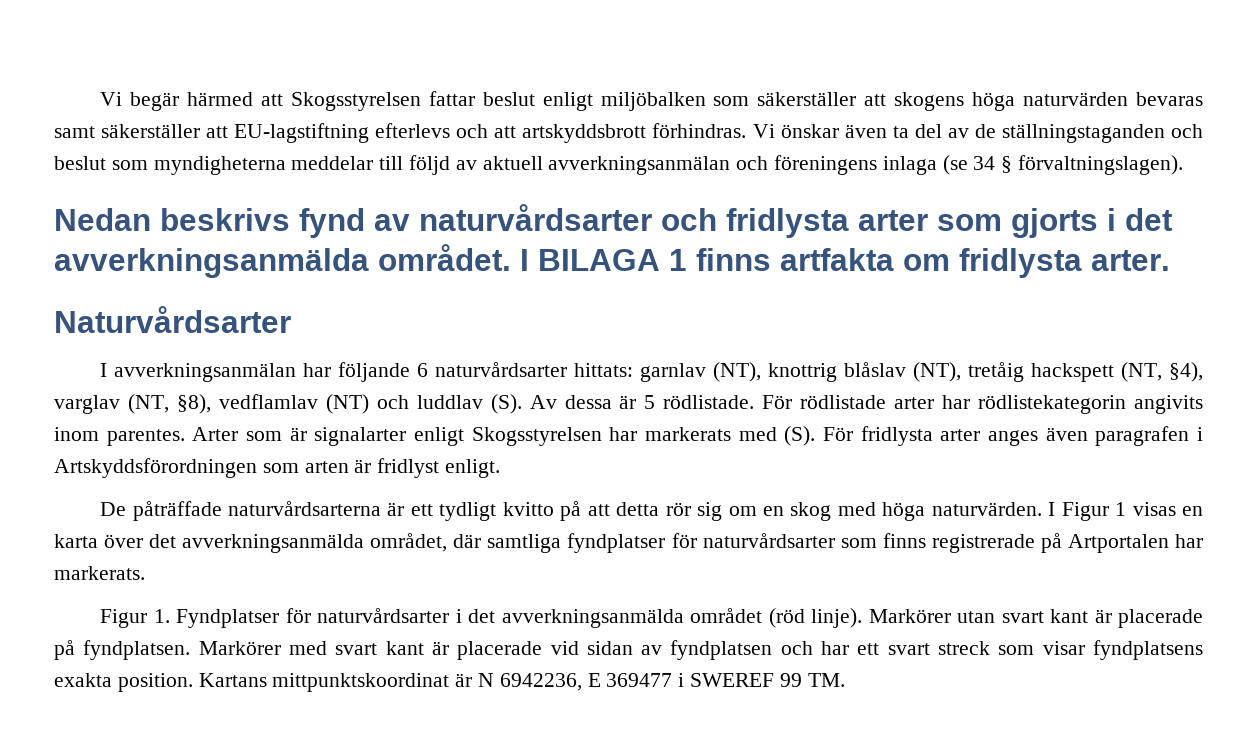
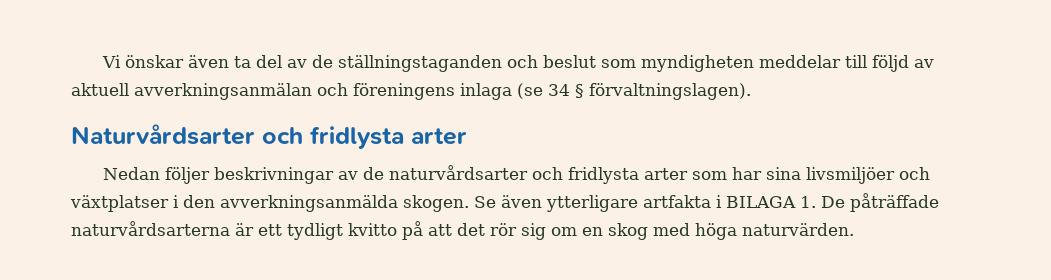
- Vi begär härmed att Skogsstyrelsen fattar beslut enligt miljöbalken som säkerställer att skogens höga naturvärden bevaras samt säkerställer att EU-lagstiftning efterlevs och att artskyddsbrott förhindras. Vi önskar även ta del av de ställningstaganden och beslut som myndigheterna meddelar till följd av aktuell avverkningsanmälan och föreningens inlaga (se 34 § förvaltningslagen).
+ Vi önskar även ta del av de ställningstaganden och beslut som myndigheten meddelar till följd av aktuell avverkningsanmälan och föreningens inlaga (se 34 § förvaltningslagen).
- Nedan beskrivs fynd av naturvårdsarter och fridlysta arter som gjorts i det avverkningsanmälda området. I BILAGA 1 finns artfakta om fridlysta arter.
- Naturvårdsarter
- I avverkningsanmälan har följande 6 naturvårdsarter hittats: garnlav (NT), knottrig blåslav (NT), tretåig hackspett (NT, §4), varglav (NT, §8), vedflamlav (NT) och luddlav (S). Av dessa är 5 rödlistade. För rödlistade arter har rödlistekategorin angivits inom parentes. Arter som är signalarter enligt Skogsstyrelsen har markerats med (S). För fridlysta arter anges även paragrafen i Artskyddsförordningen som arten är fridlyst enligt.
- De påträffade naturvårdsarterna är ett tydligt kvitto på att detta rör sig om en skog med höga naturvärden. I Figur 1 visas en karta över det avverkningsanmälda området, där samtliga fyndplatser för naturvårdsarter som finns registrerade på Artportalen har markerats.
- Figur 1. Fyndplatser för naturvårdsarter i det avverkningsanmälda området (röd linje). Markörer utan svart kant är placerade på fyndplatsen. Markörer med svart kant är placerade vid sidan av fyndplatsen och har ett svart streck som visar fyndplatsens exakta position. Kartans mittpunktskoordinat är N 6942236, E 369477 i SWEREF 99 TM.
+ Naturvårdsarter och fridlysta arter
+ Nedan följer beskrivningar av de naturvårdsarter och fridlysta arter som har sina livsmiljöer och växtplatser i den avverkningsanmälda skogen. Se även ytterligare artfakta i BILAGA 1. De påträffade naturvårdsarterna är ett tydligt kvitto på att det rör sig om en skog med höga naturvärden.

